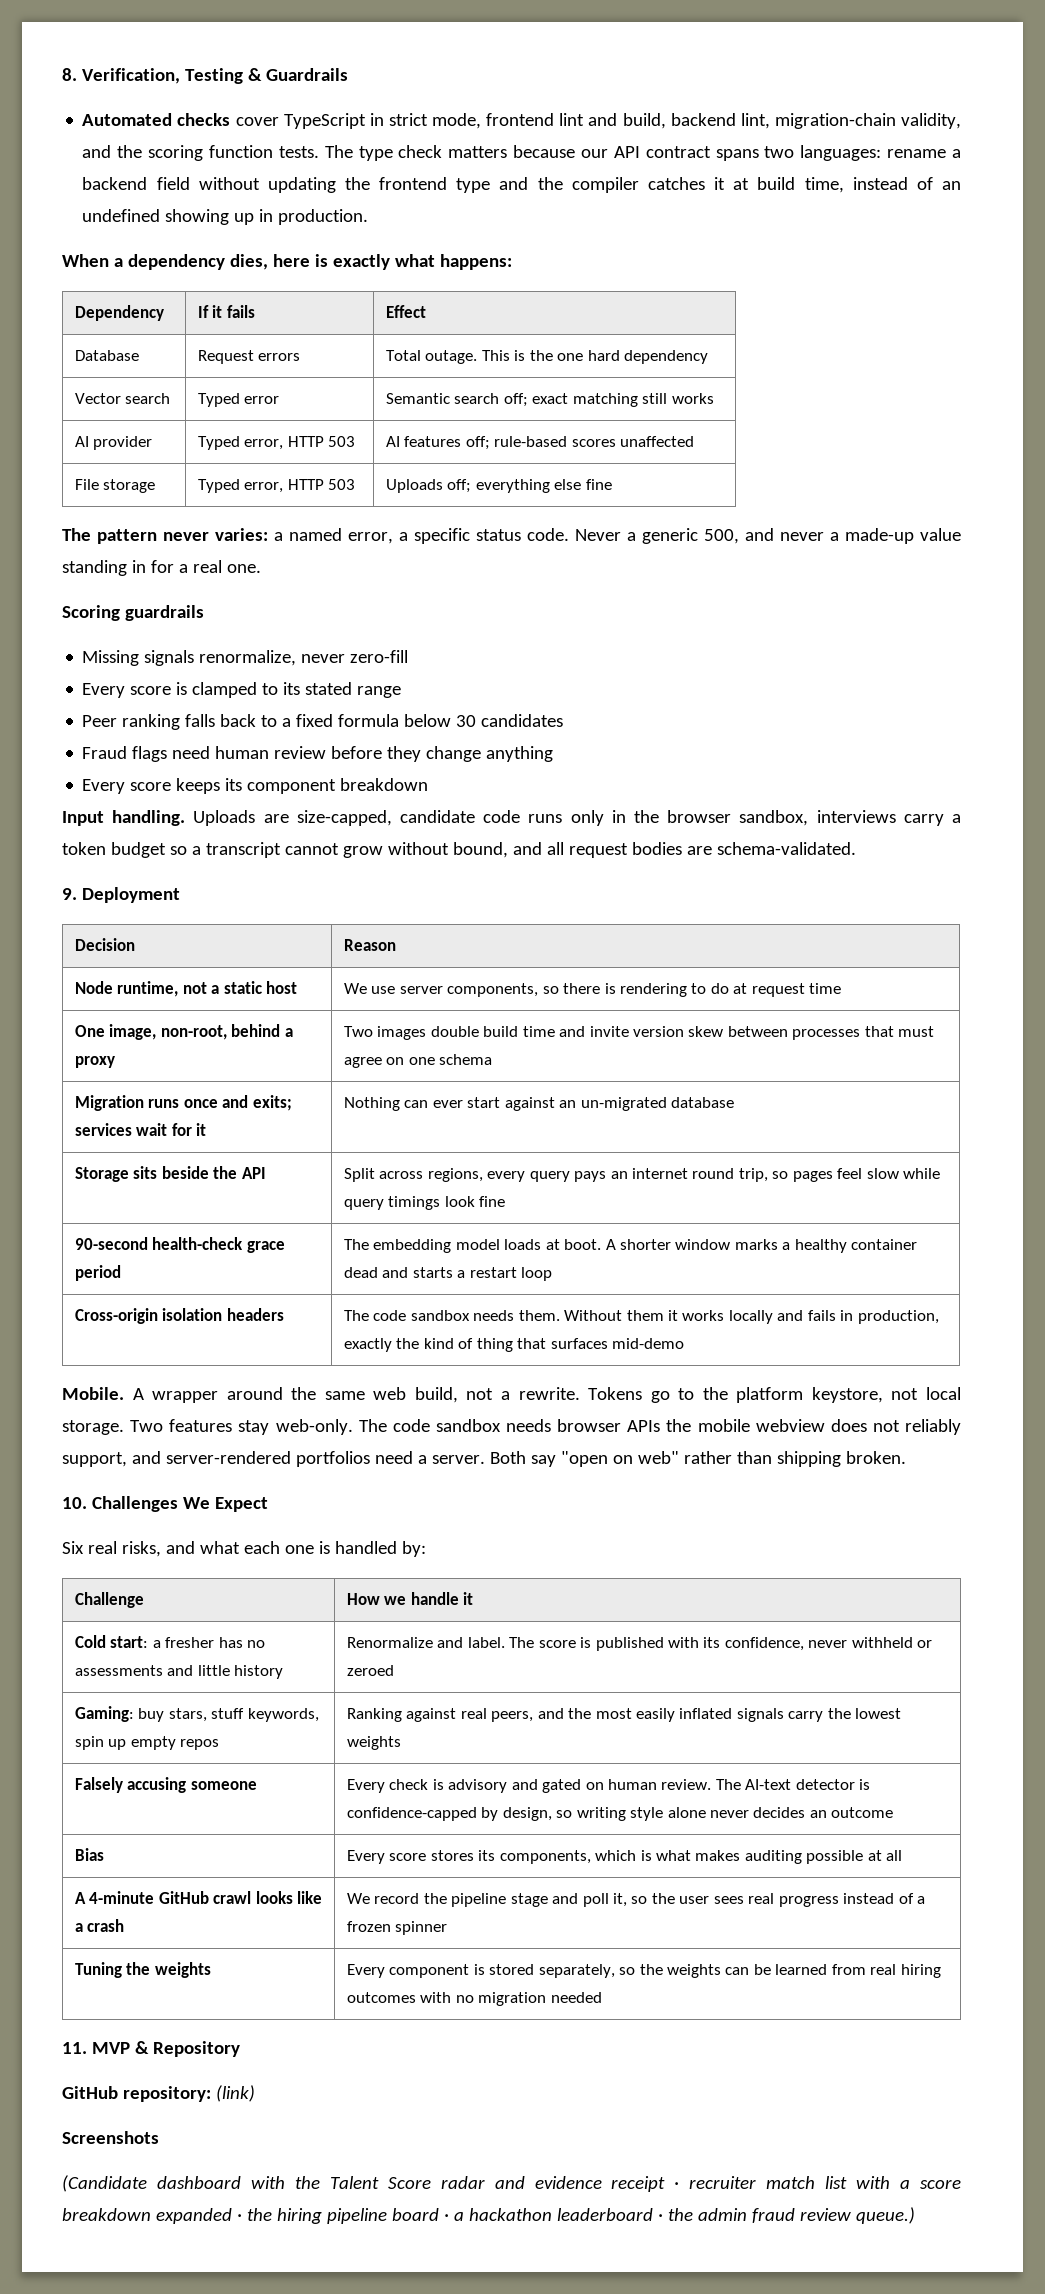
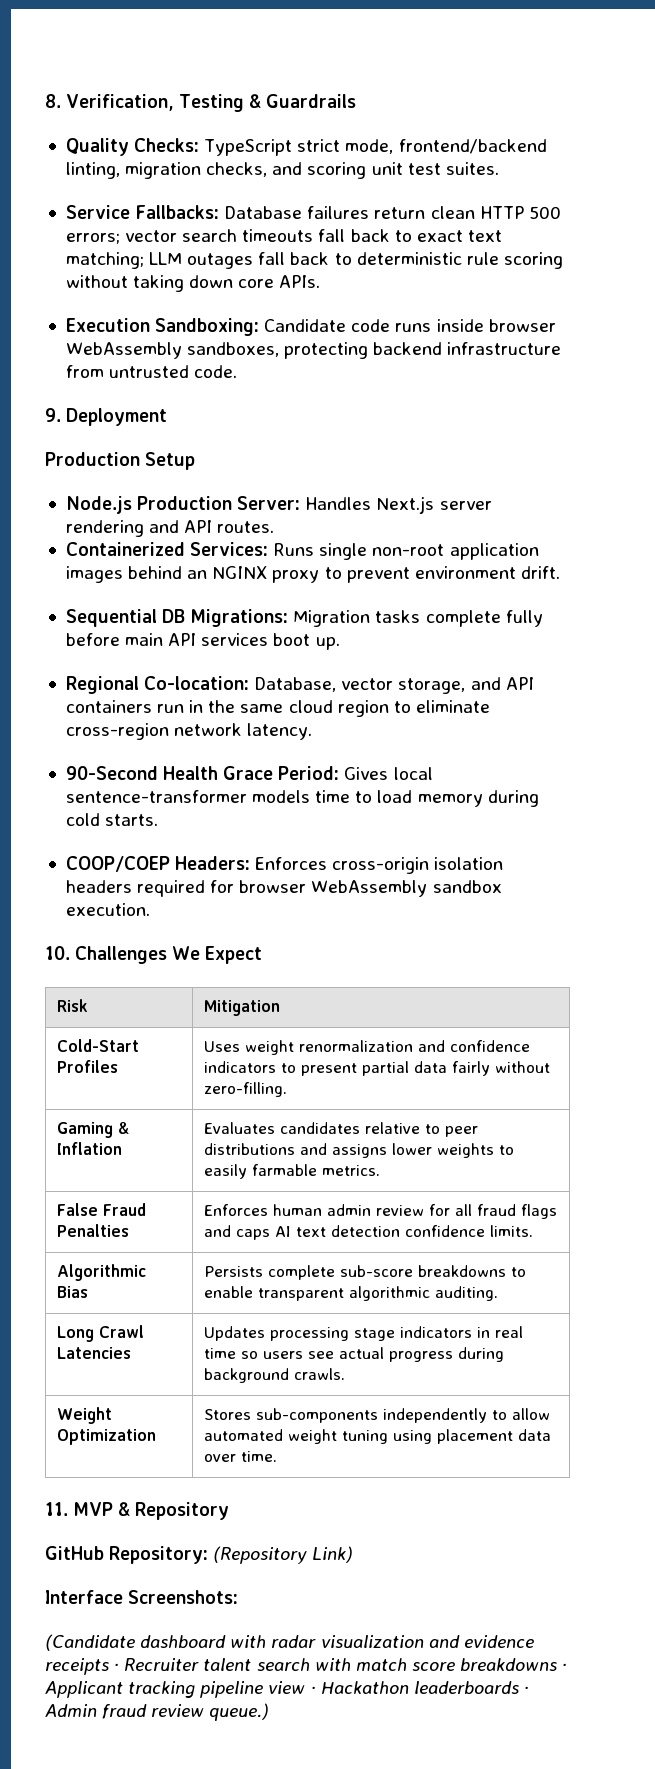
- Automated checks cover TypeScript in strict mode, frontend lint and build, backend lint, migration-chain validity, and the scoring function tests. The type check matters because our API contract spans two languages: rename a backend field without updating the frontend type and the compiler catches it at build time, instead of an undefined showing up in production.
- When a dependency dies, here is exactly what happens:
- Dependency | If it fails | Effect
- Database | Request errors | Total outage. This is the one hard dependency
- Vector search | Typed error | Semantic search off; exact matching still works
- AI provider | Typed error, HTTP 503 | AI features off; rule-based scores unaffected
- File storage | Typed error, HTTP 503 | Uploads off; everything else fine
- The pattern never varies: a named error, a specific status code. Never a generic 500, and never a made-up value standing in for a real one.
- Scoring guardrails
- Missing signals renormalize, never zero-fill
- Every score is clamped to its stated range
- Peer ranking falls back to a fixed formula below 30 candidates
- Fraud flags need human review before they change anything
- Every score keeps its component breakdown
- Input handling. Uploads are size-capped, candidate code runs only in the browser sandbox, interviews carry a token budget so a transcript cannot grow without bound, and all request bodies are schema-validated.
+ Quality Checks: TypeScript strict mode, frontend/backend linting, migration checks, and scoring unit test suites.
+ Service Fallbacks: Database failures return clean HTTP 500 errors; vector search timeouts fall back to exact text matching; LLM outages fall back to deterministic rule scoring without taking down core APIs.
+ Execution Sandboxing: Candidate code runs inside browser WebAssembly sandboxes, protecting backend infrastructure from untrusted code.
  9. Deployment
- Decision | Reason
- Node runtime, not a static host | We use server components, so there is rendering to do at request time
- One image, non-root, behind a proxy | Two images double build time and invite version skew between processes that must agree on one schema
- Migration runs once and exits; services wait for it | Nothing can ever start against an un-migrated database
- Storage sits beside the API | Split across regions, every query pays an internet round trip, so pages feel slow while query timings look fine
- 90-second health-check grace period | The embedding model loads at boot. A shorter window marks a healthy container dead and starts a restart loop
- Cross-origin isolation headers | The code sandbox needs them. Without them it works locally and fails in production, exactly the kind of thing that surfaces mid-demo
- Mobile. A wrapper around the same web build, not a rewrite. Tokens go to the platform keystore, not local storage. Two features stay web-only. The code sandbox needs browser APIs the mobile webview does not reliably support, and server-rendered portfolios need a server. Both say "open on web" rather than shipping broken.
+ Production Setup
+ Node.js Production Server: Handles Next.js server rendering and API routes.
+ Containerized Services: Runs single non-root application images behind an NGINX proxy to prevent environment drift.
+ Sequential DB Migrations: Migration tasks complete fully before main API services boot up.
+ Regional Co-location: Database, vector storage, and API containers run in the same cloud region to eliminate cross-region network latency.
+ 90-Second Health Grace Period: Gives local sentence-transformer models time to load memory during cold starts.
+ COOP/COEP Headers: Enforces cross-origin isolation headers required for browser WebAssembly sandbox execution.
  10. Challenges We Expect
- Six real risks, and what each one is handled by:
- Challenge | How we handle it
- Cold start: a fresher has no assessments and little history | Renormalize and label. The score is published with its confidence, never withheld or zeroed
- Gaming: buy stars, stuff keywords, spin up empty repos | Ranking against real peers, and the most easily inflated signals carry the lowest weights
- Falsely accusing someone | Every check is advisory and gated on human review. The AI-text detector is confidence-capped by design, so writing style alone never decides an outcome
- Bias | Every score stores its components, which is what makes auditing possible at all
- A 4-minute GitHub crawl looks like a crash | We record the pipeline stage and poll it, so the user sees real progress instead of a frozen spinner
- Tuning the weights | Every component is stored separately, so the weights can be learned from real hiring outcomes with no migration needed
+ Risk | Mitigation
+ Cold-Start Profiles | Uses weight renormalization and confidence indicators to present partial data fairly without zero-filling.
+ Gaming & Inflation | Evaluates candidates relative to peer distributions and assigns lower weights to easily farmable metrics.
+ False Fraud Penalties | Enforces human admin review for all fraud flags and caps AI text detection confidence limits.
+ Algorithmic Bias | Persists complete sub-score breakdowns to enable transparent algorithmic auditing.
+ Long Crawl Latencies | Updates processing stage indicators in real time so users see actual progress during background crawls.
+ Weight Optimization | Stores sub-components independently to allow automated weight tuning using placement data over time.
- GitHub repository: (link)
- Screenshots
- (Candidate dashboard with the Talent Score radar and evidence receipt · recruiter match list with a score breakdown expanded · the hiring pipeline board · a hackathon leaderboard · the admin fraud review queue.)
+ GitHub Repository: (Repository Link)
+ Interface Screenshots:
+ (Candidate dashboard with radar visualization and evidence receipts · Recruiter talent search with match score breakdowns · Applicant tracking pipeline view · Hackathon leaderboards · Admin fraud review queue.)

